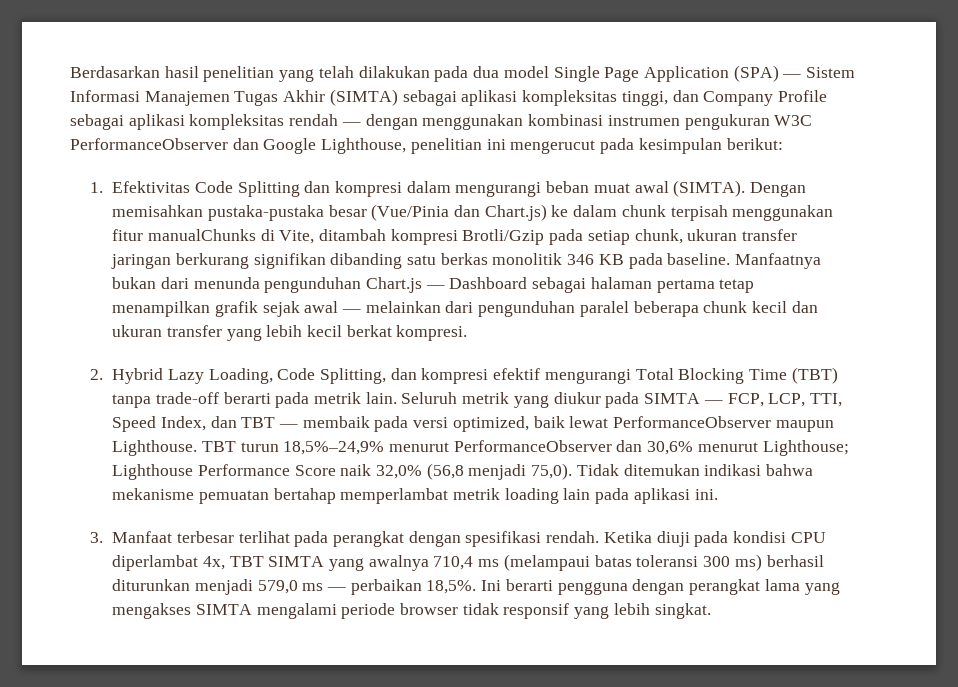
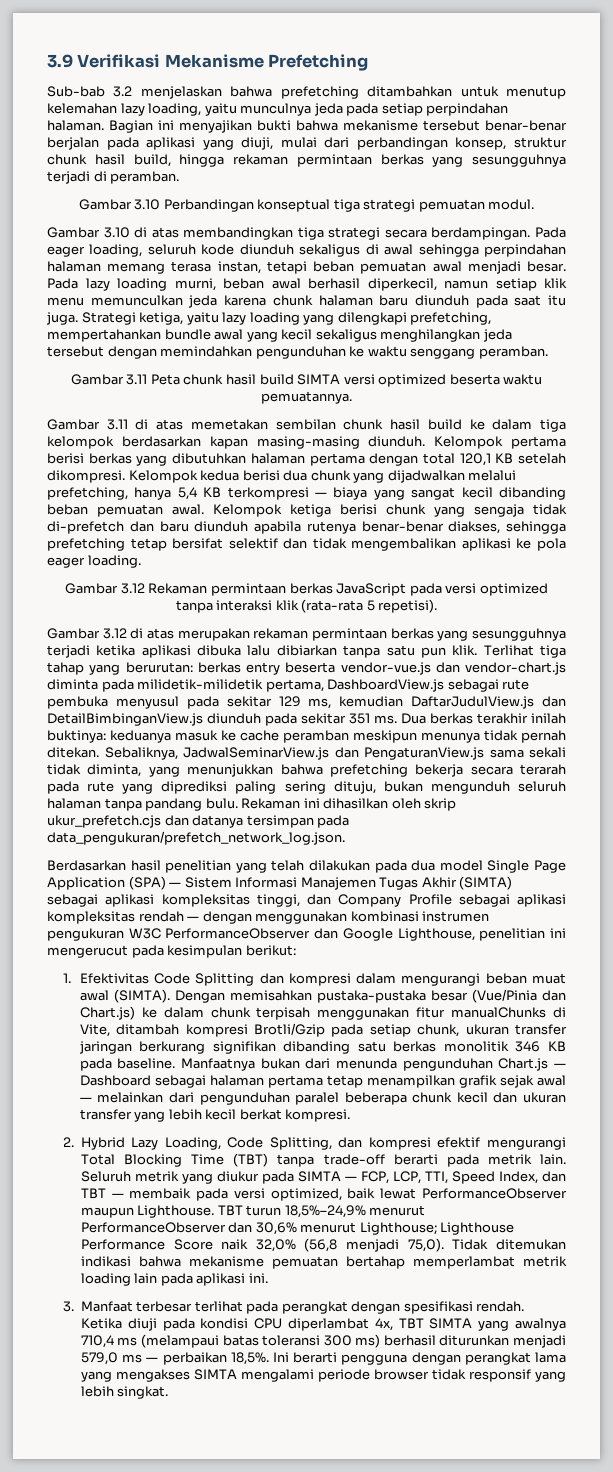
+ 3.9 Verifikasi Mekanisme Prefetching
+ Sub-bab 3.2 menjelaskan bahwa prefetching ditambahkan untuk menutup kelemahan lazy loading, yaitu munculnya jeda pada setiap perpindahan halaman. Bagian ini menyajikan bukti bahwa mekanisme tersebut benar-benar berjalan pada aplikasi yang diuji, mulai dari perbandingan konsep, struktur chunk hasil build, hingga rekaman permintaan berkas yang sesungguhnya terjadi di peramban.
+ Gambar 3.10 Perbandingan konseptual tiga strategi pemuatan modul.
+ Gambar 3.10 di atas membandingkan tiga strategi secara berdampingan. Pada eager loading, seluruh kode diunduh sekaligus di awal sehingga perpindahan halaman memang terasa instan, tetapi beban pemuatan awal menjadi besar. Pada lazy loading murni, beban awal berhasil diperkecil, namun setiap klik menu memunculkan jeda karena chunk halaman baru diunduh pada saat itu juga. Strategi ketiga, yaitu lazy loading yang dilengkapi prefetching, mempertahankan bundle awal yang kecil sekaligus menghilangkan jeda tersebut dengan memindahkan pengunduhan ke waktu senggang peramban.
+ Gambar 3.11 Peta chunk hasil build SIMTA versi optimized beserta waktu pemuatannya.
+ Gambar 3.11 di atas memetakan sembilan chunk hasil build ke dalam tiga kelompok berdasarkan kapan masing-masing diunduh. Kelompok pertama berisi berkas yang dibutuhkan halaman pertama dengan total 120,1 KB setelah dikompresi. Kelompok kedua berisi dua chunk yang dijadwalkan melalui prefetching, hanya 5,4 KB terkompresi — biaya yang sangat kecil dibanding beban pemuatan awal. Kelompok ketiga berisi chunk yang sengaja tidak di-prefetch dan baru diunduh apabila rutenya benar-benar diakses, sehingga prefetching tetap bersifat selektif dan tidak mengembalikan aplikasi ke pola eager loading.
+ Gambar 3.12 Rekaman permintaan berkas JavaScript pada versi optimized tanpa interaksi klik (rata-rata 5 repetisi).
+ Gambar 3.12 di atas merupakan rekaman permintaan berkas yang sesungguhnya terjadi ketika aplikasi dibuka lalu dibiarkan tanpa satu pun klik. Terlihat tiga tahap yang berurutan: berkas entry beserta vendor-vue.js dan vendor-chart.js diminta pada milidetik-milidetik pertama, DashboardView.js sebagai rute pembuka menyusul pada sekitar 129 ms, kemudian DaftarJudulView.js dan DetailBimbinganView.js diunduh pada sekitar 351 ms. Dua berkas terakhir inilah buktinya: keduanya masuk ke cache peramban meskipun menunya tidak pernah ditekan. Sebaliknya, JadwalSeminarView.js dan PengaturanView.js sama sekali tidak diminta, yang menunjukkan bahwa prefetching bekerja secara terarah pada rute yang diprediksi paling sering dituju, bukan mengunduh seluruh halaman tanpa pandang bulu. Rekaman ini dihasilkan oleh skrip ukur_prefetch.cjs dan datanya tersimpan pada data_pengukuran/prefetch_network_log.json.

